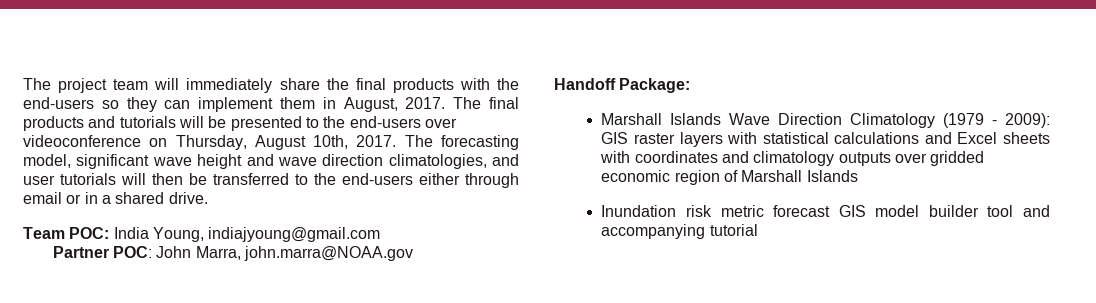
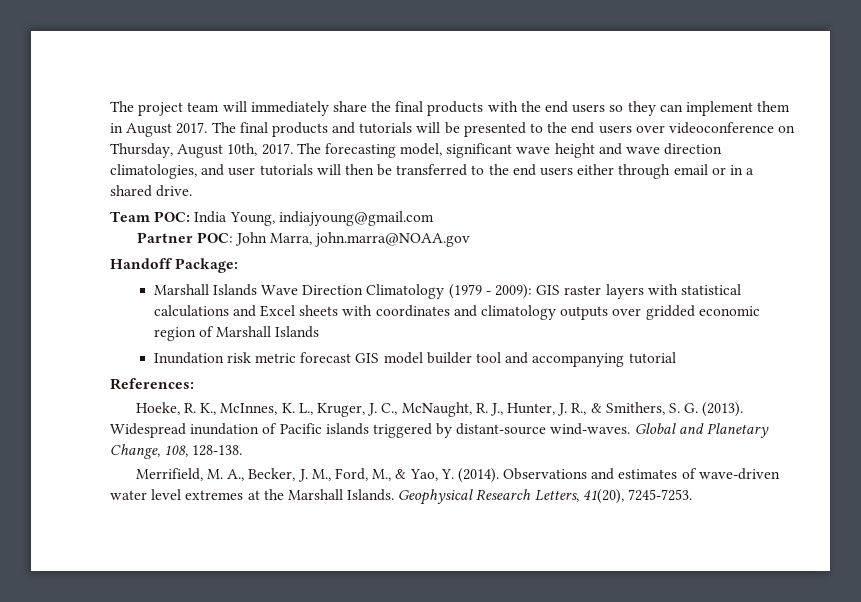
- The project team will immediately share the final products with the end-users so they can implement them in August, 2017.
+ The project team will immediately share the final products with the end users so they can implement them in August 2017.
- The final products and tutorials will be presented to the end-users over videoconference on Thursday, August 10th, 2017.
+ The final products and tutorials will be presented to the end users over videoconference on Thursday, August 10th, 2017.
- The forecasting model, significant wave height and wave direction climatologies, and user tutorials will then be transferred to the end-users either through email or in a shared drive.
+ The forecasting model, significant wave height and wave direction climatologies, and user tutorials will then be transferred to the end users either through email or in a shared drive.
+ References:
+ Hoeke, R. K., McInnes, K. L., Kruger, J. C., McNaught, R. J., Hunter, J. R., & Smithers, S. G. (2013). Widespread inundation of Pacific islands triggered by distant-source wind-waves. Global and Planetary Change, 108, 128-138.
+ Merrifield, M. A., Becker, J. M., Ford, M., & Yao, Y. (2014). Observations and estimates of wave‐driven water level extremes at the Marshall Islands. Geophysical Research Letters, 41(20), 7245-7253.

